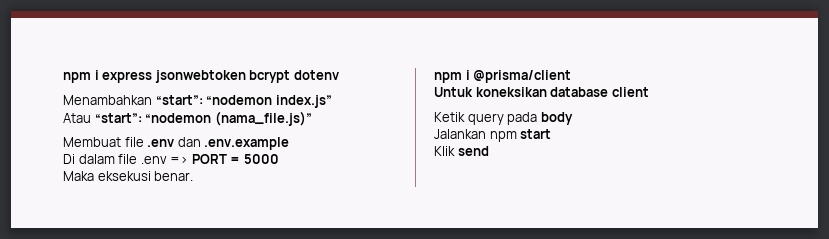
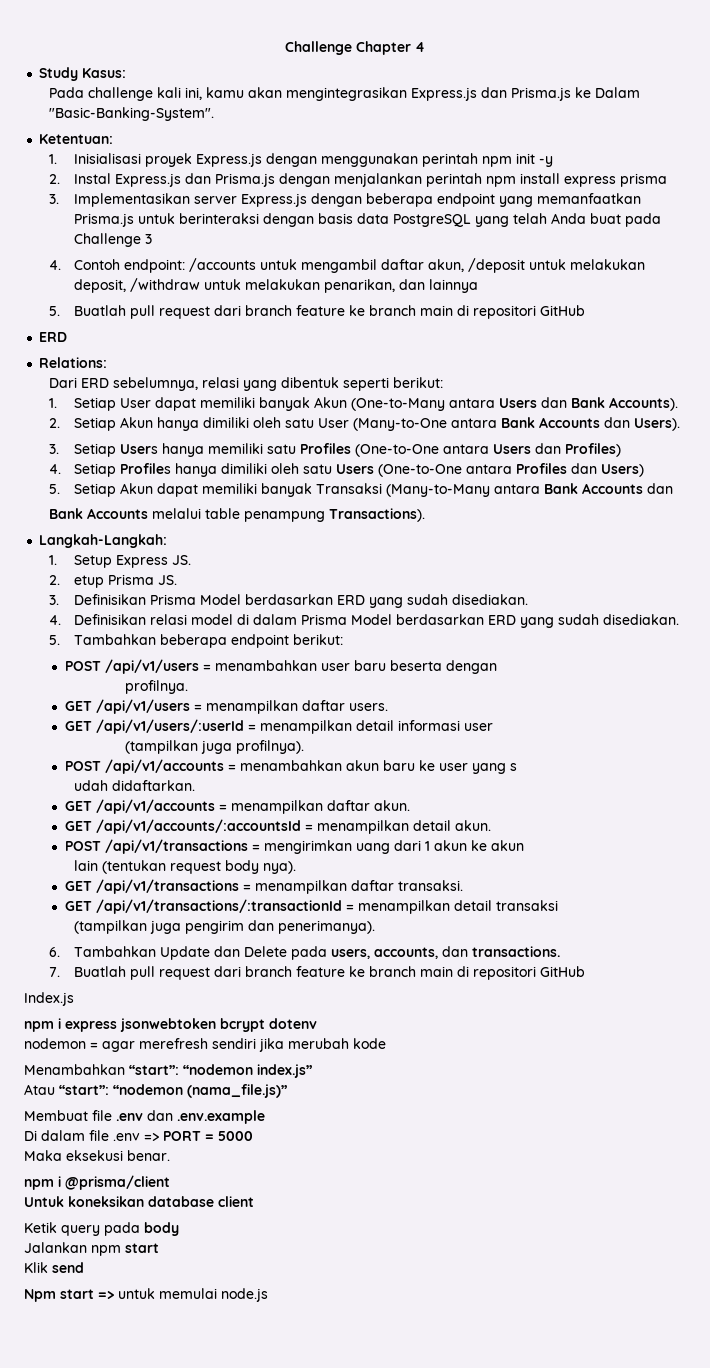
+ Challenge Chapter 4
+ Study Kasus:
+ Pada challenge kali ini, kamu akan mengintegrasikan Express.js dan Prisma.js ke Dalam "Basic-Banking-System".
+ Ketentuan:
+ 1. Inisialisasi proyek Express.js dengan menggunakan perintah npm init -y
+ 2. Instal Express.js dan Prisma.js dengan menjalankan perintah npm install express prisma
+ 3. Implementasikan server Express.js dengan beberapa endpoint yang memanfaatkan Prisma.js untuk berinteraksi dengan basis data PostgreSQL yang telah Anda buat pada Challenge 3
+ 4. Contoh endpoint: /accounts untuk mengambil daftar akun, /deposit untuk melakukan deposit, /withdraw untuk melakukan penarikan, dan lainnya
+ 5. Buatlah pull request dari branch feature ke branch main di repositori GitHub
+ ERD
+ Relations:
+ Dari ERD sebelumnya, relasi yang dibentuk seperti berikut:
+ 1. Setiap User dapat memiliki banyak Akun (One-to-Many antara Users dan Bank Accounts).
+ 2. Setiap Akun hanya dimiliki oleh satu User (Many-to-One antara Bank Accounts dan Users).
+ 3. Setiap Users hanya memiliki satu Profiles (One-to-One antara Users dan Profiles)
+ 4. Setiap Profiles hanya dimiliki oleh satu Users (One-to-One antara Profiles dan Users)
+ 5. Setiap Akun dapat memiliki banyak Transaksi (Many-to-Many antara Bank Accounts dan
+ Bank Accounts melalui table penampung Transactions).
+ Langkah-Langkah:
+ 1. Setup Express JS.
+ 2. etup Prisma JS.
+ 3. Definisikan Prisma Model berdasarkan ERD yang sudah disediakan.
+ 4. Definisikan relasi model di dalam Prisma Model berdasarkan ERD yang sudah disediakan.
+ 5. Tambahkan beberapa endpoint berikut:
+ POST /api/v1/users = menambahkan user baru beserta dengan
+ profilnya.
+ GET /api/v1/users = menampilkan daftar users.
+ GET /api/v1/users/:userId = menampilkan detail informasi user
+ (tampilkan juga profilnya).
+ POST /api/v1/accounts = menambahkan akun baru ke user yang s
+ udah didaftarkan.
+ GET /api/v1/accounts = menampilkan daftar akun.
+ GET /api/v1/accounts/:accountsId = menampilkan detail akun.
+ POST /api/v1/transactions = mengirimkan uang dari 1 akun ke akun
+ lain (tentukan request body nya).
+ GET /api/v1/transactions = menampilkan daftar transaksi.
+ GET /api/v1/transactions/:transactionId = menampilkan detail transaksi
+ (tampilkan juga pengirim dan penerimanya).
+ 6. Tambahkan Update dan Delete pada users, accounts, dan transactions.
+ 7. Buatlah pull request dari branch feature ke branch main di repositori GitHub
+ Index.js
+ nodemon = agar merefresh sendiri jika merubah kode
+ Npm start => untuk memulai node.js

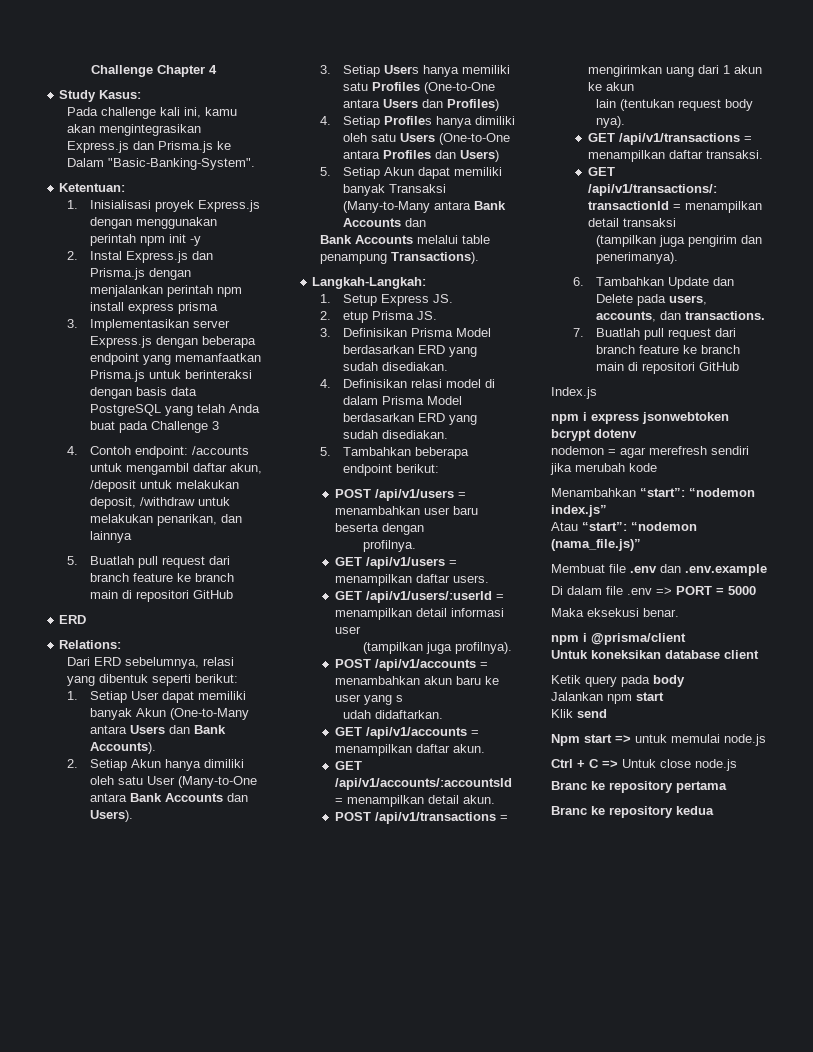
+ Ctrl + C => Untuk close node.js
+ Branc ke repository pertama
+ Branc ke repository kedua

